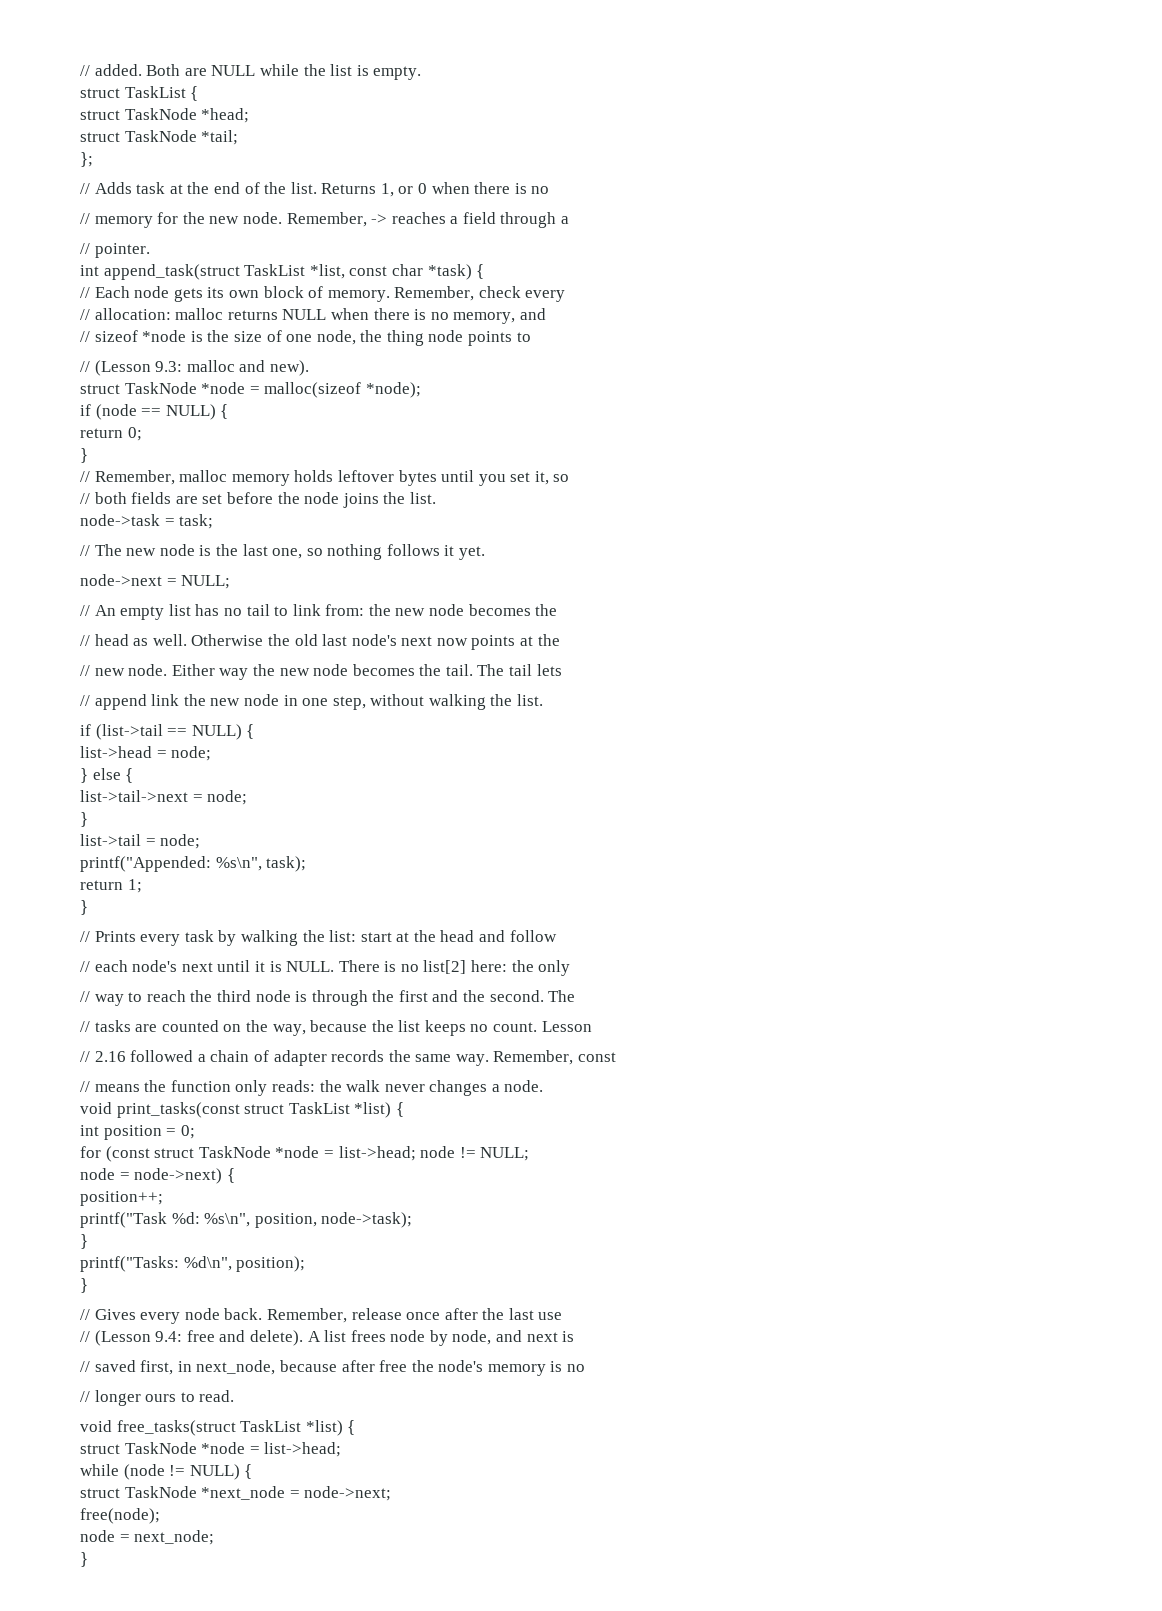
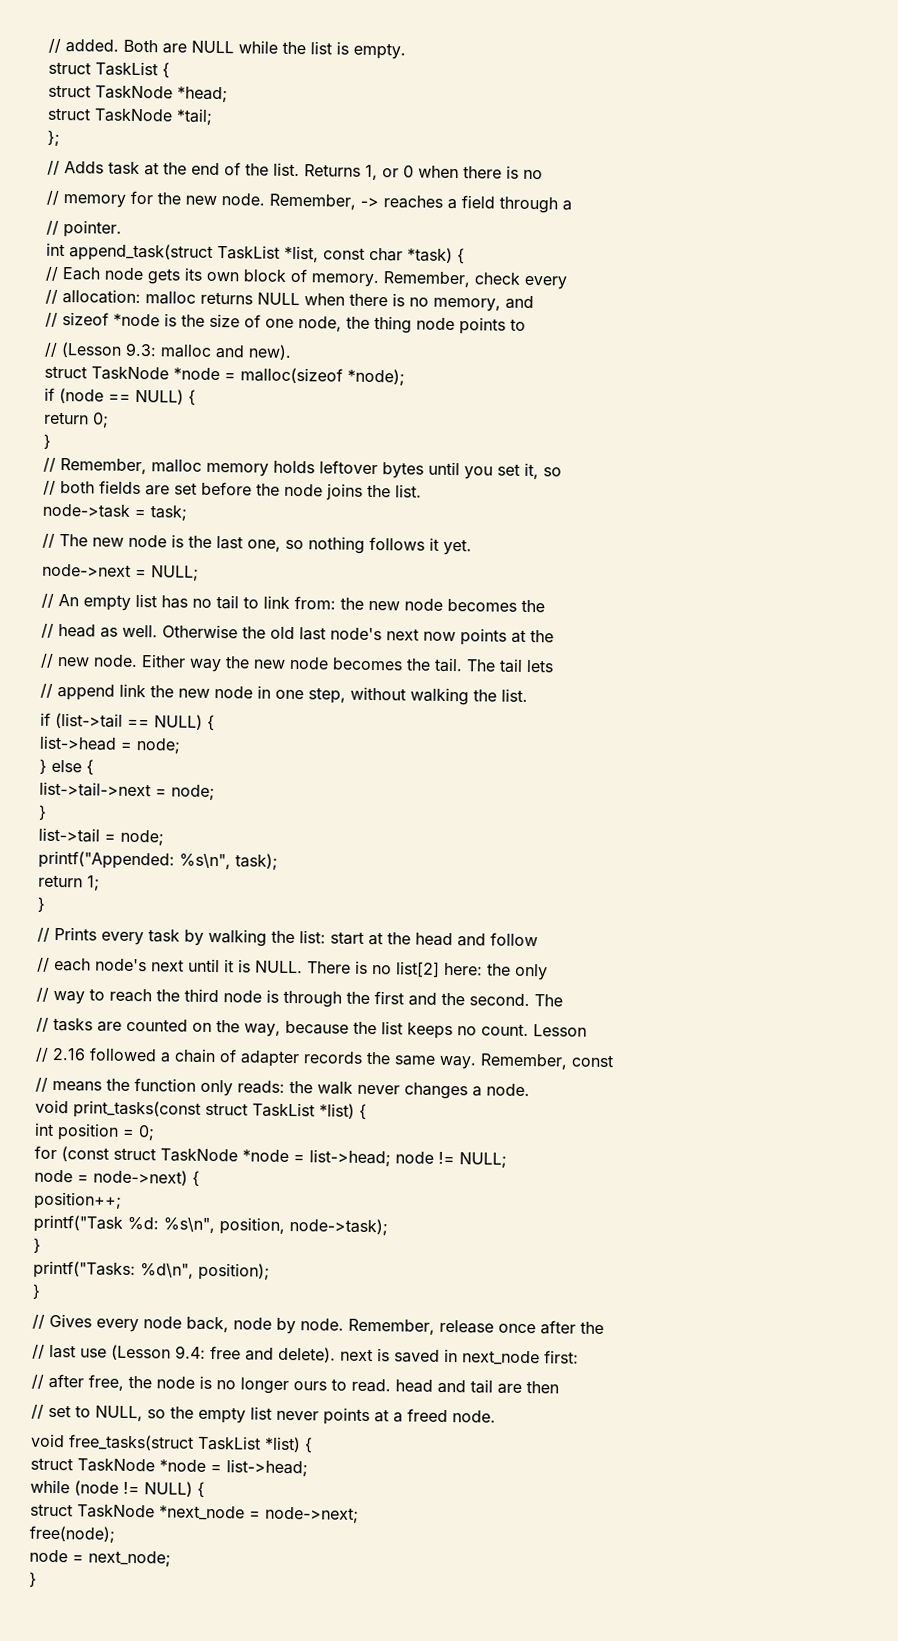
- // Gives every node back.
+ // Gives every node back, node by node.
- Remember, release once after the last use
- // (Lesson 9.4: free and delete). A list frees node by node, and next is
- // saved first, in next_node, because after free the node's memory is no
- // longer ours to read.
+ Remember, release once after the
+ // last use (Lesson 9.4: free and delete). next is saved in next_node first:
+ // after free, the node is no longer ours to read. head and tail are then
+ // set to NULL, so the empty list never points at a freed node.

